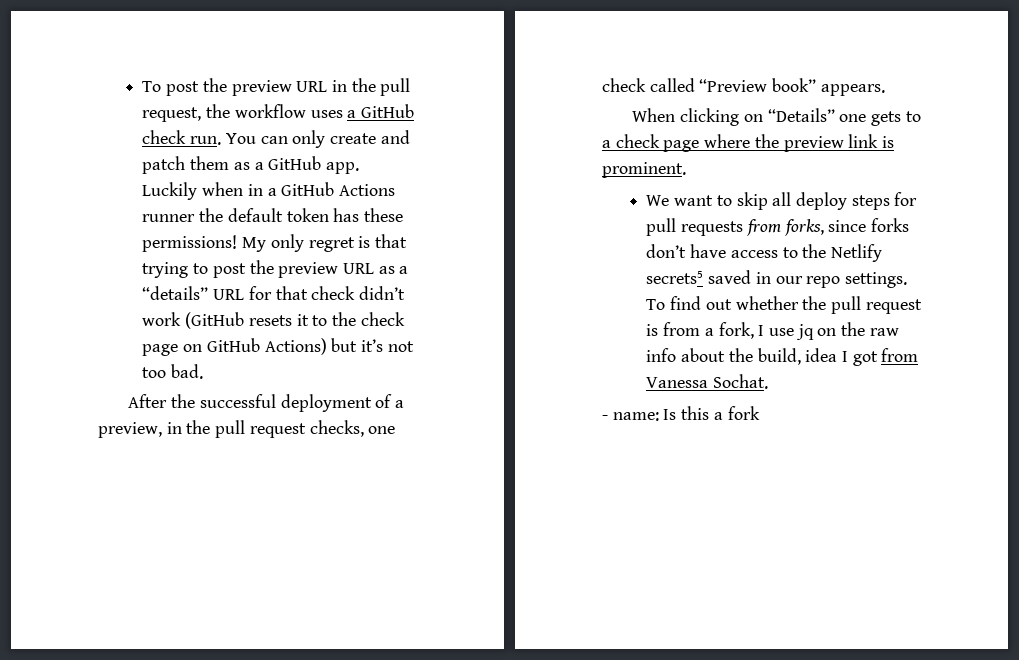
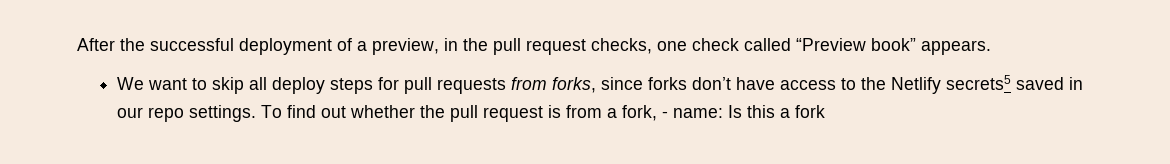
- To post the preview URL in the pull request, the workflow uses a GitHub check run. You can only create and patch them as a GitHub app. Luckily when in a GitHub Actions runner the default token has these permissions! My only regret is that trying to post the preview URL as a “details” URL for that check didn’t work (GitHub resets it to the check page on GitHub Actions) but it’s not too bad.
- When clicking on “Details” one gets to a check page where the preview link is prominent.
- To find out whether the pull request is from a fork, I use jq on the raw info about the build, idea I got from Vanessa Sochat.
- - name: Is this a fork
+ To find out whether the pull request is from a fork, - name: Is this a fork

